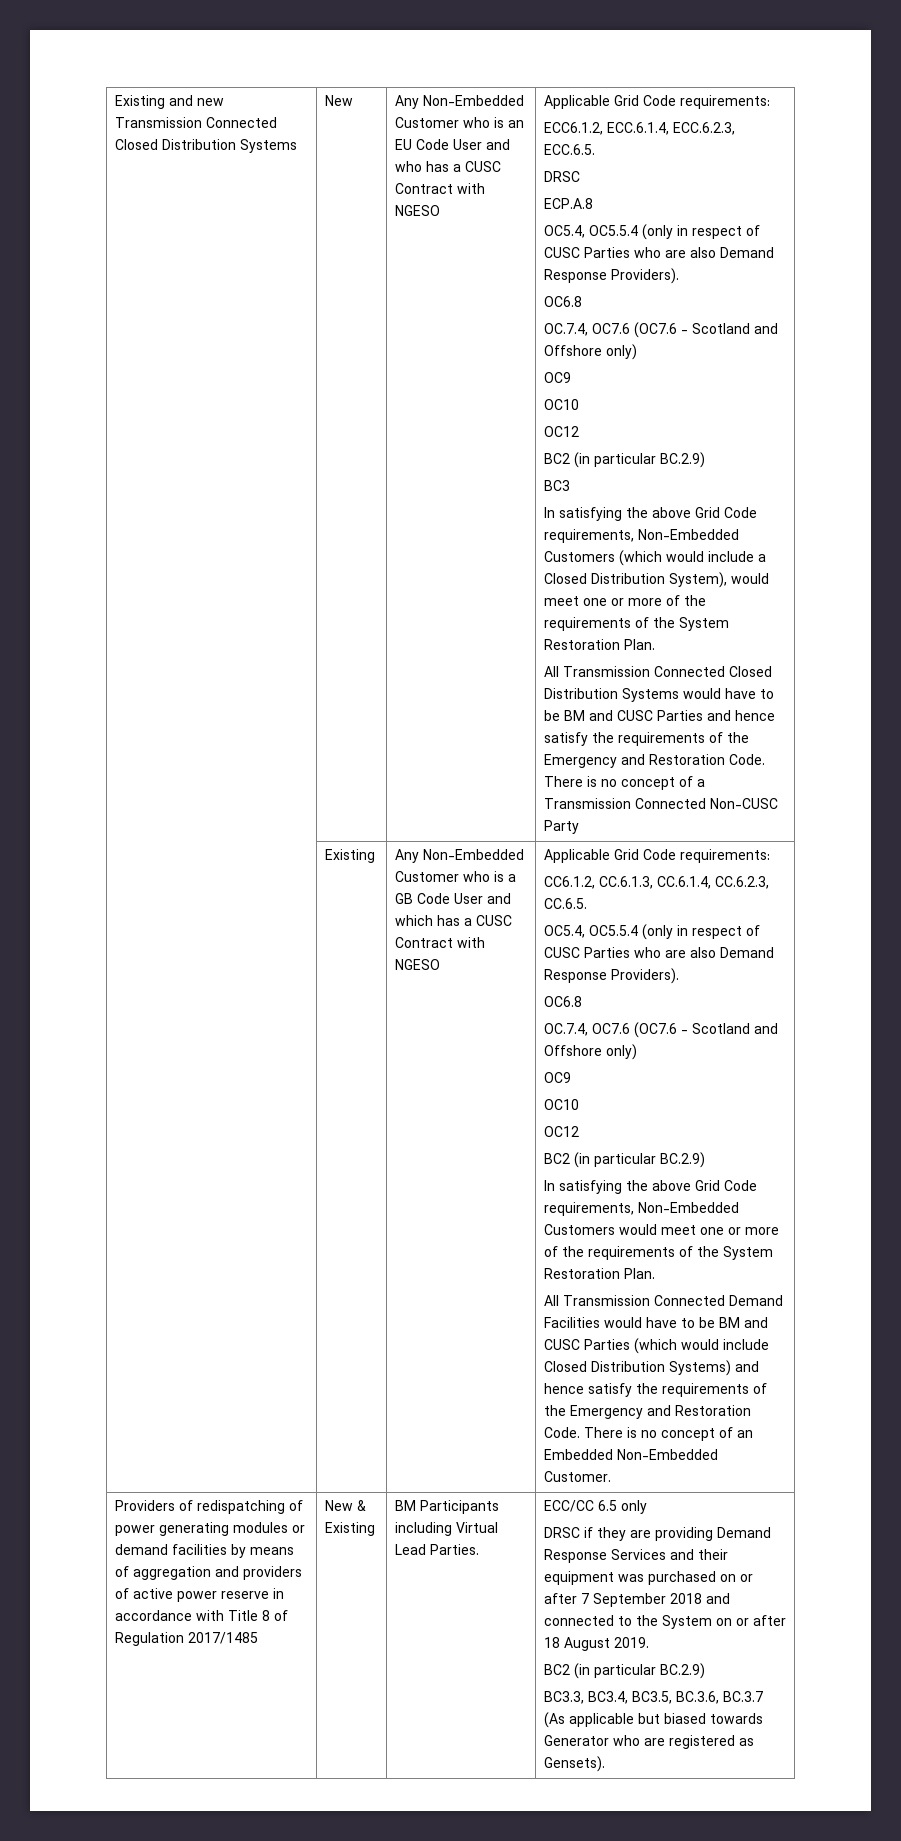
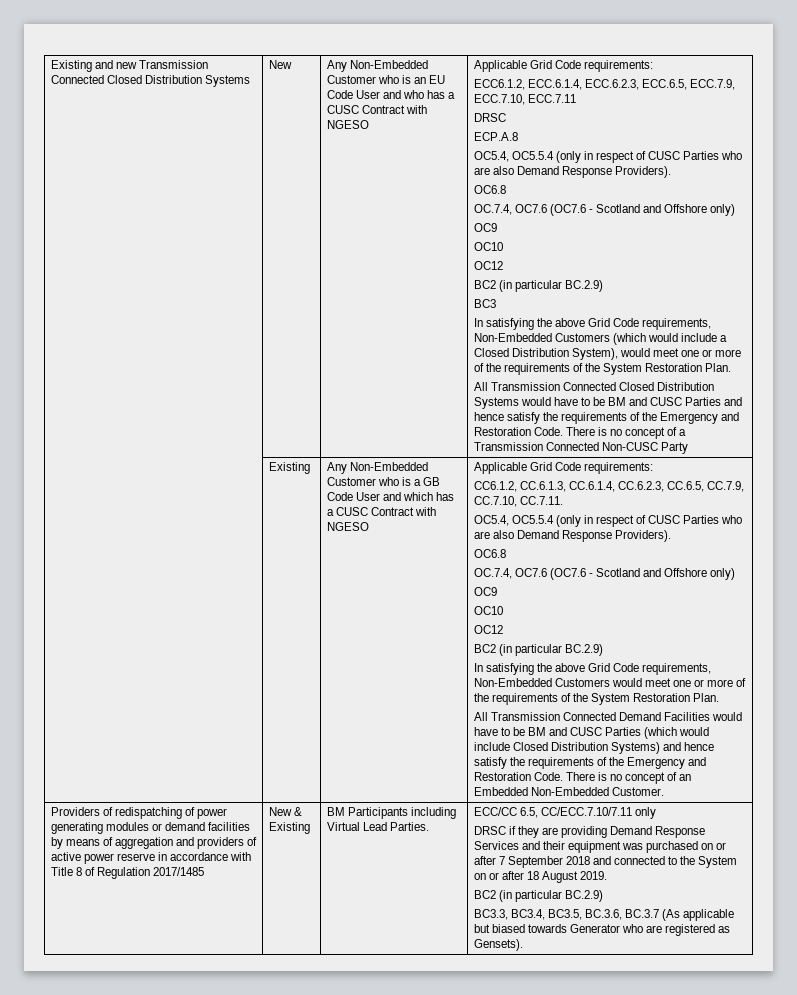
- ECC6.1.2, ECC.6.1.4, ECC.6.2.3, ECC.6.5.
+ ECC6.1.2, ECC.6.1.4, ECC.6.2.3, ECC.6.5, ECC.7.9, ECC.7.10, ECC.7.11
- CC6.1.2, CC.6.1.3, CC.6.1.4, CC.6.2.3, CC.6.5.
+ CC6.1.2, CC.6.1.3, CC.6.1.4, CC.6.2.3, CC.6.5, CC.7.9, CC.7.10, CC.7.11.
- ECC/CC 6.5 only
+ ECC/CC 6.5, CC/ECC.7.10/7.11 only

